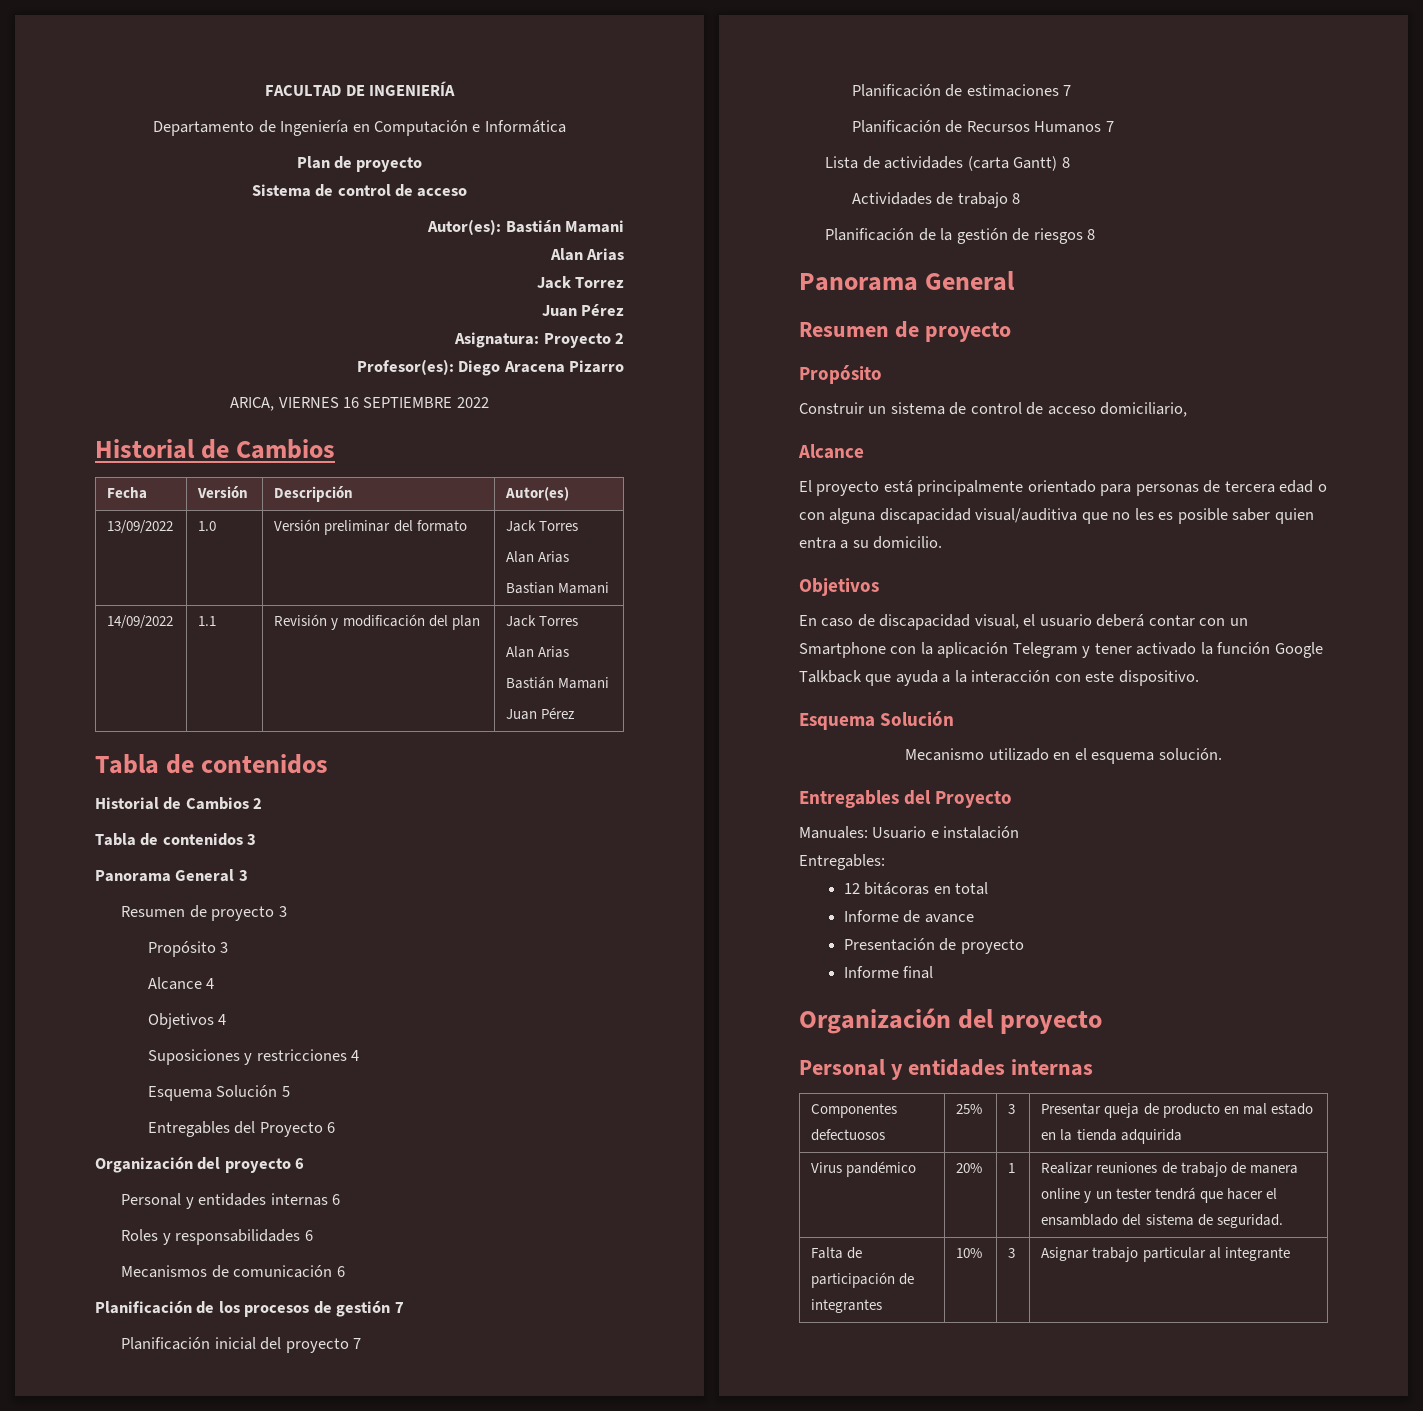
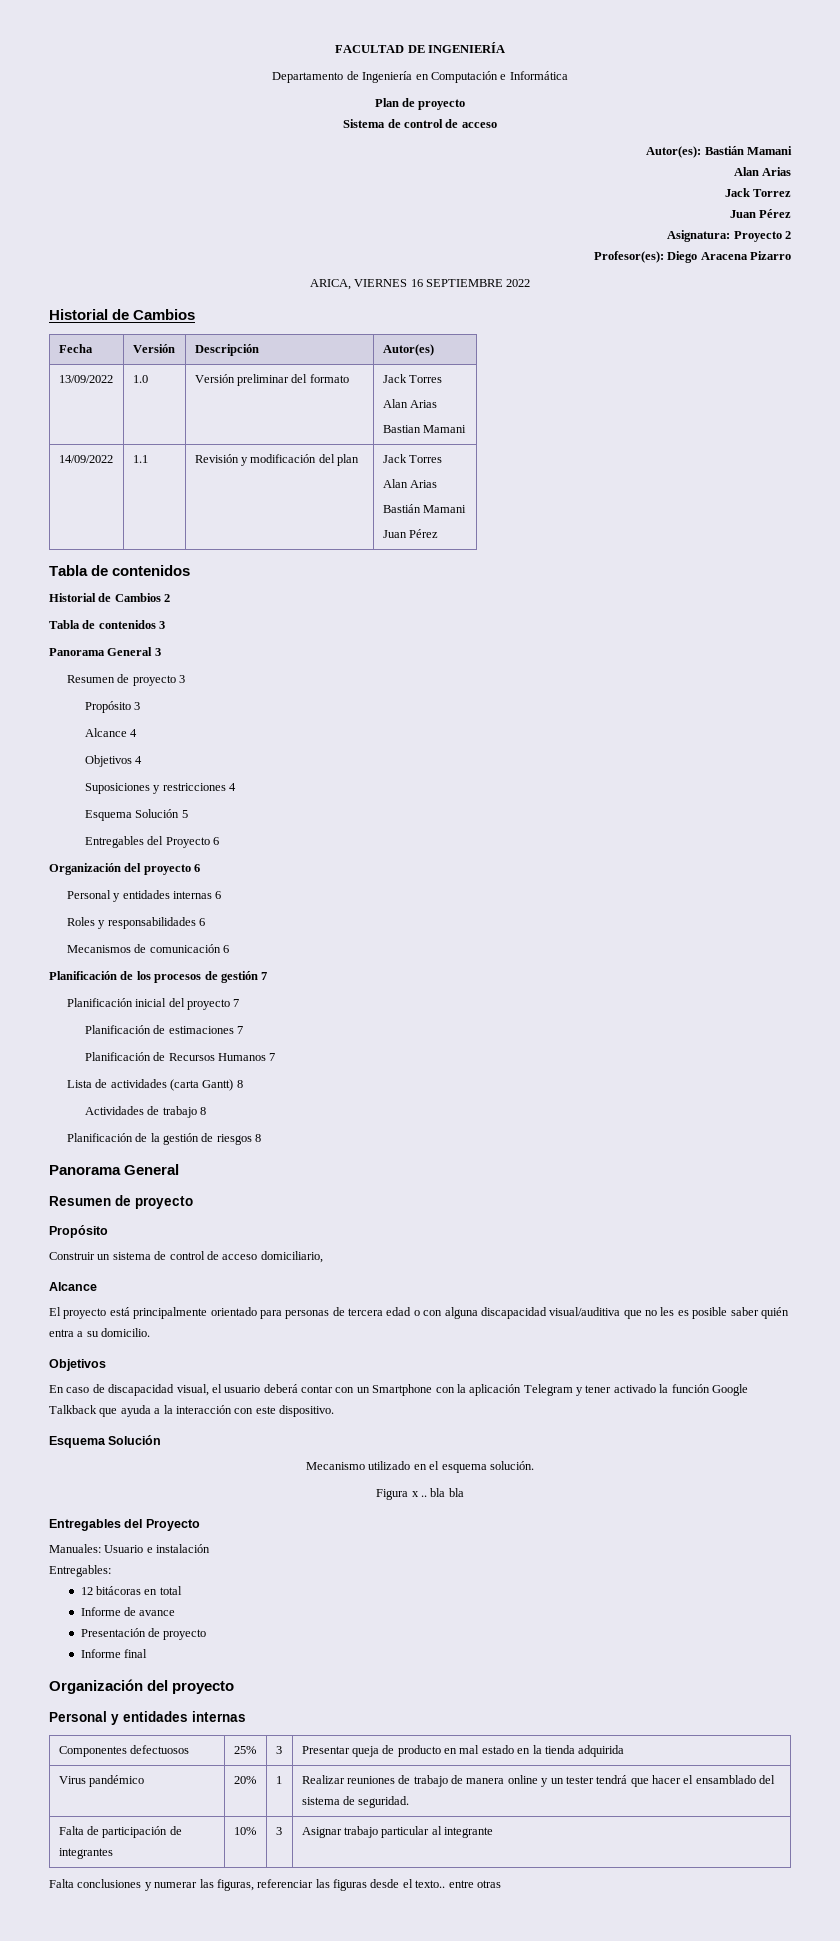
- El proyecto está principalmente orientado para personas de tercera edad o con alguna discapacidad visual/auditiva que no les es posible saber quien entra a su domicilio.
+ El proyecto está principalmente orientado para personas de tercera edad o con alguna discapacidad visual/auditiva que no les es posible saber quién entra a su domicilio.
+ Figura x .. bla bla
+ Falta conclusiones y numerar las figuras, referenciar las figuras desde el texto.. entre otras

